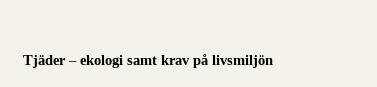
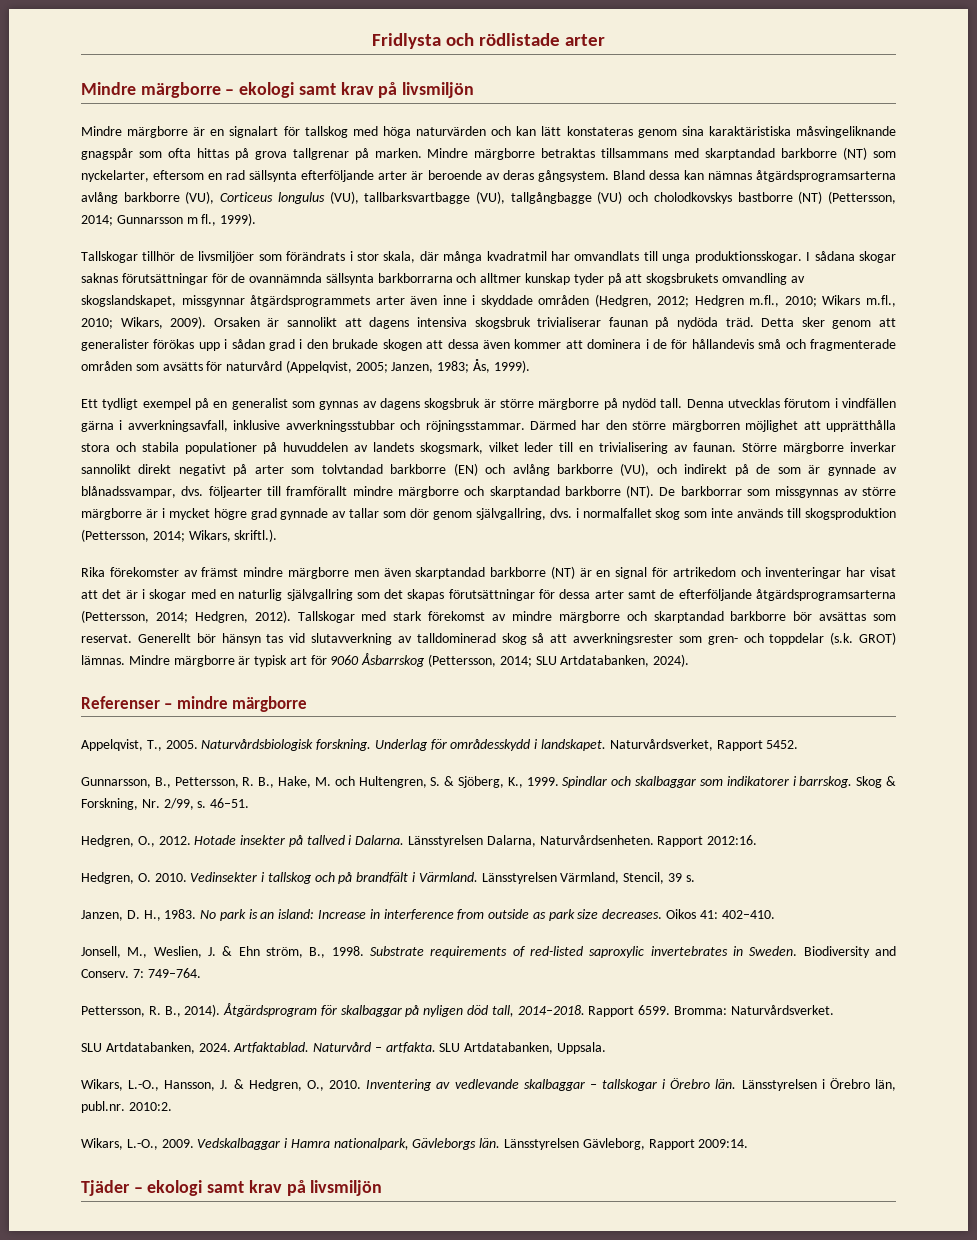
+ Fridlysta och rödlistade arter
+ Mindre märgborre – ekologi samt krav på livsmiljön
+ Mindre märgborre är en signalart för tallskog med höga naturvärden och kan lätt konstateras genom sina karaktäristiska måsvingeliknande gnagspår som ofta hittas på grova tallgrenar på marken. Mindre märgborre betraktas tillsammans med skarptandad barkborre (NT) som nyckelarter, eftersom en rad sällsynta efterföljande arter är beroende av deras gångsystem. Bland dessa kan nämnas åtgärdsprogramsarterna avlång barkborre (VU), Corticeus longulus (VU), tallbarksvartbagge (VU), tallgångbagge (VU) och cholodkovskys bastborre (NT) (Pettersson, 2014; Gunnarsson m fl., 1999).
+ Tallskogar tillhör de livsmiljöer som förändrats i stor skala, där många kvadratmil har omvandlats till unga produktionsskogar. I sådana skogar saknas förutsättningar för de ovannämnda sällsynta barkborrarna och alltmer kunskap tyder på att skogsbrukets omvandling av skogslandskapet, missgynnar åtgärdsprogrammets arter även inne i skyddade områden (Hedgren, 2012; Hedgren m.fl., 2010; Wikars m.fl., 2010; Wikars, 2009). Orsaken är sannolikt att dagens intensiva skogsbruk trivialiserar faunan på nydöda träd. Detta sker genom att generalister förökas upp i sådan grad i den brukade skogen att dessa även kommer att dominera i de för hållandevis små och fragmenterade områden som avsätts för naturvård (Appelqvist, 2005; Janzen, 1983; Ås, 1999).
+ Ett tydligt exempel på en generalist som gynnas av dagens skogsbruk är större märgborre på nydöd tall. Denna utvecklas förutom i vindfällen gärna i avverkningsavfall, inklusive avverkningsstubbar och röjningsstammar. Därmed har den större märgborren möjlighet att upprätthålla stora och stabila populationer på huvuddelen av landets skogsmark, vilket leder till en trivialisering av faunan. Större märgborre inverkar sannolikt direkt negativt på arter som tolvtandad barkborre (EN) och avlång barkborre (VU), och indirekt på de som är gynnade av blånadssvampar, dvs. följearter till framförallt mindre märgborre och skarptandad barkborre (NT). De barkborrar som missgynnas av större märgborre är i mycket högre grad gynnade av tallar som dör genom självgallring, dvs. i normalfallet skog som inte används till skogsproduktion (Pettersson, 2014; Wikars, skriftl.).
+ Rika förekomster av främst mindre märgborre men även skarptandad barkborre (NT) är en signal för artrikedom och inventeringar har visat att det är i skogar med en naturlig självgallring som det skapas förutsättningar för dessa arter samt de efterföljande åtgärdsprogramsarterna (Pettersson, 2014; Hedgren, 2012). Tallskogar med stark förekomst av mindre märgborre och skarptandad barkborre bör avsättas som reservat. Generellt bör hänsyn tas vid slutavverkning av talldominerad skog så att avverkningsrester som gren- och toppdelar (s.k. GROT) lämnas. Mindre märgborre är typisk art för 9060 Åsbarrskog (Pettersson, 2014; SLU Artdatabanken, 2024).
+ Referenser – mindre märgborre
+ Appelqvist, T., 2005. Naturvårdsbiologisk forskning. Underlag för områdesskydd i landskapet. Naturvårdsverket, Rapport 5452.
+ Gunnarsson, B., Pettersson, R. B., Hake, M. och Hultengren, S. & Sjöberg, K., 1999. Spindlar och skalbaggar som indikatorer i barrskog. Skog & Forskning, Nr. 2/99, s. 46–51.
+ Hedgren, O., 2012. Hotade insekter på tallved i Dalarna. Länsstyrelsen Dalarna, Naturvårdsenheten. Rapport 2012:16.
+ Hedgren, O. 2010. Vedinsekter i tallskog och på brandfält i Värmland. Länsstyrelsen Värmland, Stencil, 39 s.
+ Janzen, D. H., 1983. No park is an island: Increase in interference from outside as park size decreases. Oikos 41: 402–410.
+ Jonsell, M., Weslien, J. & Ehn ström, B., 1998. Substrate requirements of red-listed saproxylic invertebrates in Sweden. Biodiversity and Conserv. 7: 749–764.
+ Pettersson, R. B., 2014). Åtgärdsprogram för skalbaggar på nyligen död tall, 2014–2018. Rapport 6599. Bromma: Naturvårdsverket.
+ SLU Artdatabanken, 2024. Artfaktablad. Naturvård – artfakta. SLU Artdatabanken, Uppsala.
+ Wikars, L.-O., Hansson, J. & Hedgren, O., 2010. Inventering av vedlevande skalbaggar – tallskogar i Örebro län. Länsstyrelsen i Örebro län, publ.nr. 2010:2.
+ Wikars, L.-O., 2009. Vedskalbaggar i Hamra nationalpark, Gävleborgs län. Länsstyrelsen Gävleborg, Rapport 2009:14.

